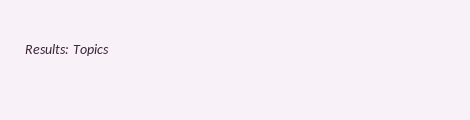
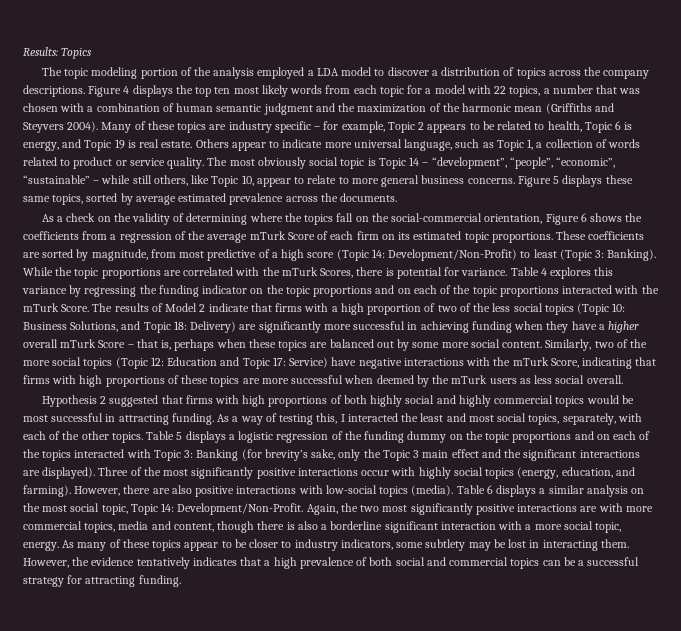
+ The topic modeling portion of the analysis employed a LDA model to discover a distribution of topics across the company descriptions. Figure 4 displays the top ten most likely words from each topic for a model with 22 topics, a number that was chosen with a combination of human semantic judgment and the maximization of the harmonic mean (Griffiths and Steyvers 2004). Many of these topics are industry specific – for example, Topic 2 appears to be related to health, Topic 6 is energy, and Topic 19 is real estate. Others appear to indicate more universal language, such as Topic 1, a collection of words related to product or service quality. The most obviously social topic is Topic 14 – “development”, “people”, “economic”, “sustainable” – while still others, like Topic 10, appear to relate to more general business concerns. Figure 5 displays these same topics, sorted by average estimated prevalence across the documents.
+ As a check on the validity of determining where the topics fall on the social-commercial orientation, Figure 6 shows the coefficients from a regression of the average mTurk Score of each firm on its estimated topic proportions. These coefficients are sorted by magnitude, from most predictive of a high score (Topic 14: Development/Non-Profit) to least (Topic 3: Banking). While the topic proportions are correlated with the mTurk Scores, there is potential for variance. Table 4 explores this variance by regressing the funding indicator on the topic proportions and on each of the topic proportions interacted with the mTurk Score. The results of Model 2 indicate that firms with a high proportion of two of the less social topics (Topic 10: Business Solutions, and Topic 18: Delivery) are significantly more successful in achieving funding when they have a higher overall mTurk Score – that is, perhaps when these topics are balanced out by some more social content. Similarly, two of the more social topics (Topic 12: Education and Topic 17: Service) have negative interactions with the mTurk Score, indicating that firms with high proportions of these topics are more successful when deemed by the mTurk users as less social overall.
+ Hypothesis 2 suggested that firms with high proportions of both highly social and highly commercial topics would be most successful in attracting funding. As a way of testing this, I interacted the least and most social topics, separately, with each of the other topics. Table 5 displays a logistic regression of the funding dummy on the topic proportions and on each of the topics interacted with Topic 3: Banking (for brevity’s sake, only the Topic 3 main effect and the significant interactions are displayed). Three of the most significantly positive interactions occur with highly social topics (energy, education, and farming). However, there are also positive interactions with low-social topics (media). Table 6 displays a similar analysis on the most social topic, Topic 14: Development/Non-Profit. Again, the two most significantly positive interactions are with more commercial topics, media and content, though there is also a borderline significant interaction with a more social topic, energy. As many of these topics appear to be closer to industry indicators, some subtlety may be lost in interacting them. However, the evidence tentatively indicates that a high prevalence of both social and commercial topics can be a successful strategy for attracting funding.

